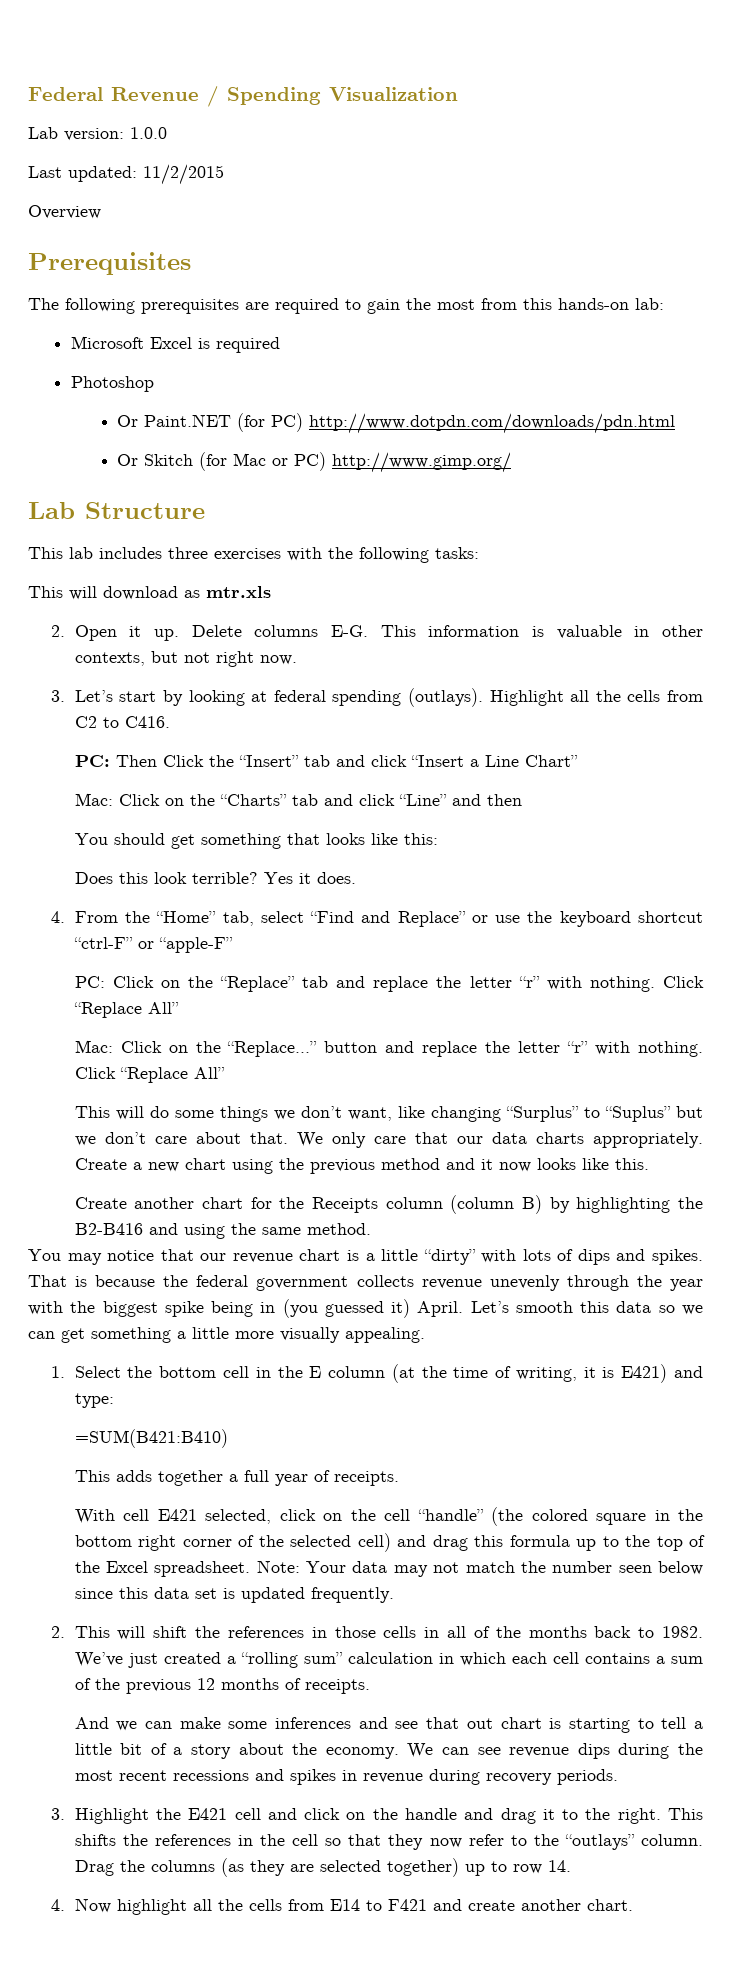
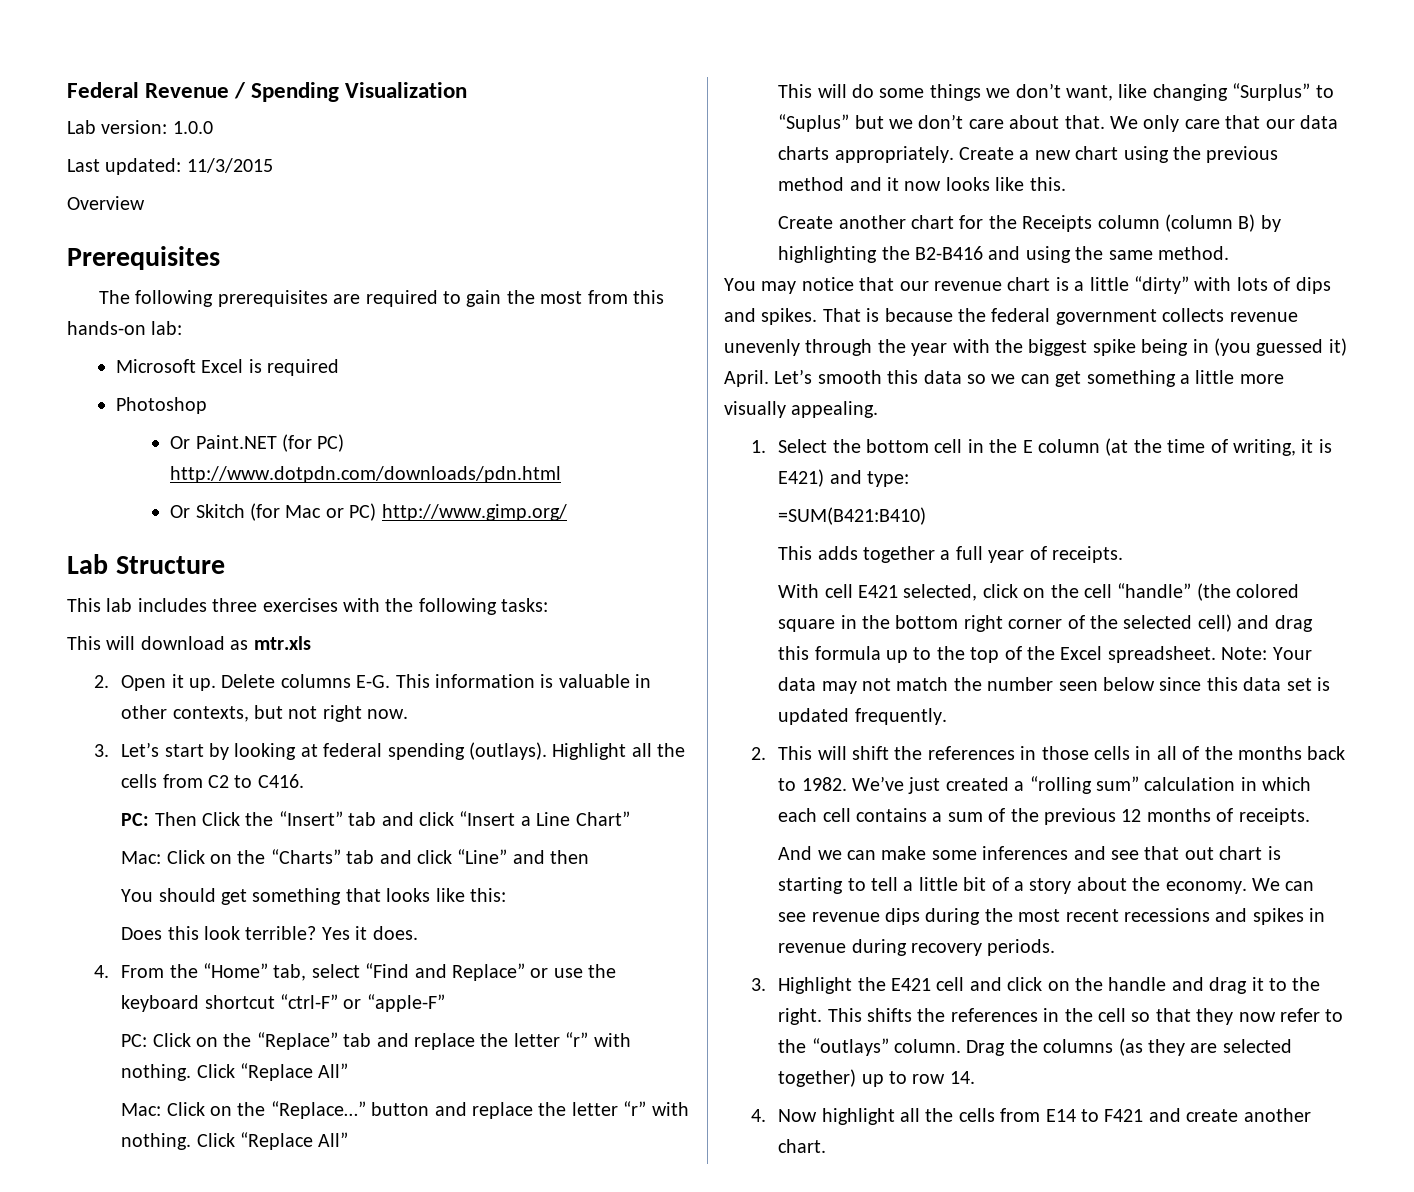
- Last updated: 11/2/2015
+ Last updated: 11/3/2015

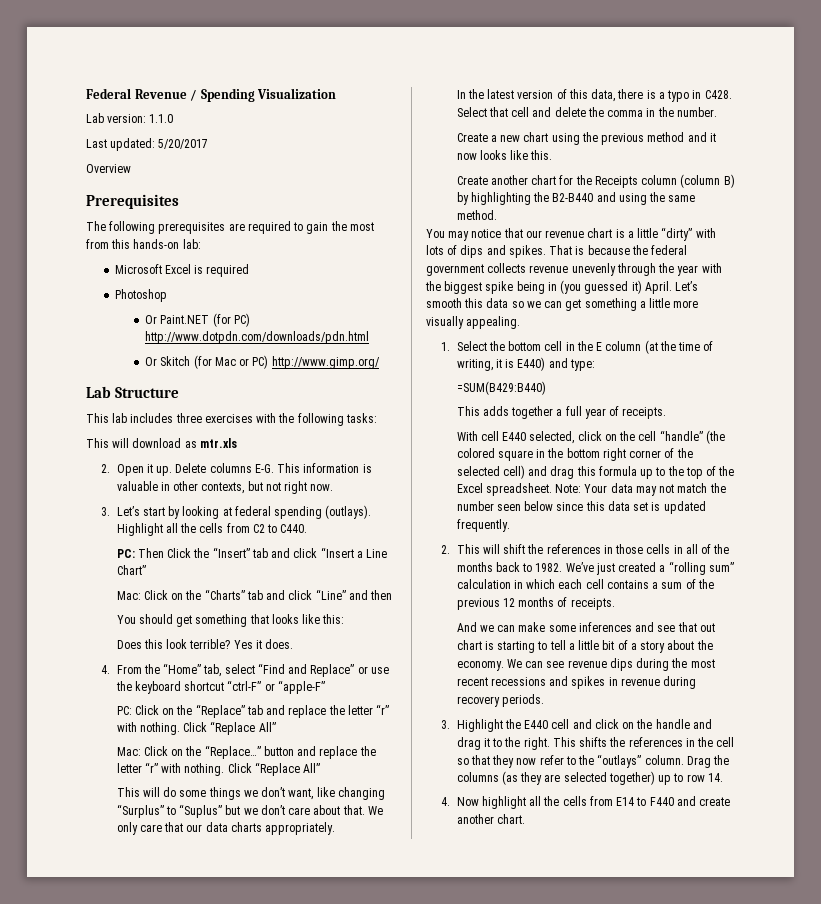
- Lab version: 1.0.0
+ Lab version: 1.1.0
- Last updated: 11/3/2015
+ Last updated: 5/20/2017
- Highlight all the cells from C2 to C416.
+ Highlight all the cells from C2 to C440.
- We only care that our data charts appropriately. Create a new chart using the previous method and it now looks like this.
+ We only care that our data charts appropriately.
+ In the latest version of this data, there is a typo in C428. Select that cell and delete the comma in the number.
+ Create a new chart using the previous method and it now looks like this.
- Create another chart for the Receipts column (column B) by highlighting the B2-B416 and using the same method.
+ Create another chart for the Receipts column (column B) by highlighting the B2-B440 and using the same method.
- 1. Select the bottom cell in the E column (at the time of writing, it is E421) and type:
+ 1. Select the bottom cell in the E column (at the time of writing, it is E440) and type:
- =SUM(B421:B410)
+ =SUM(B429:B440)
- With cell E421 selected, click on the cell “handle” (the colored square in the bottom right corner of the selected cell) and drag this formula up to the top of the Excel spreadsheet.
+ With cell E440 selected, click on the cell “handle” (the colored square in the bottom right corner of the selected cell) and drag this formula up to the top of the Excel spreadsheet.
- 3. Highlight the E421 cell and click on the handle and drag it to the right.
+ 3. Highlight the E440 cell and click on the handle and drag it to the right.
- 4. Now highlight all the cells from E14 to F421 and create another chart.
+ 4. Now highlight all the cells from E14 to F440 and create another chart.

